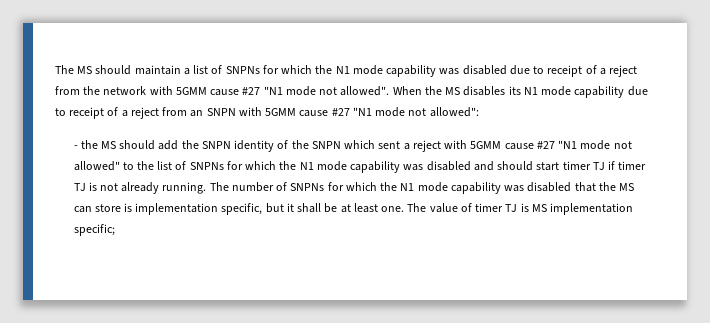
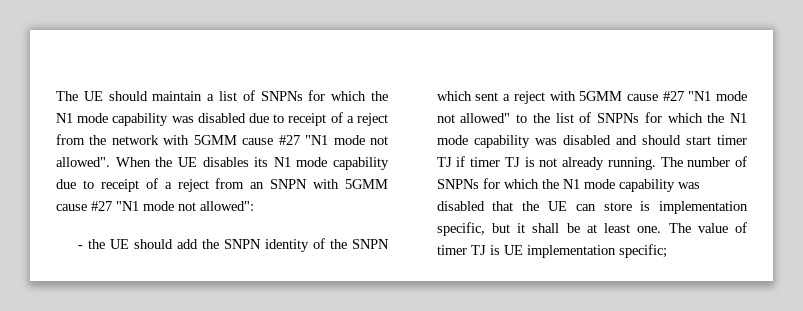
- The MS should maintain a list of SNPNs for which the N1 mode capability was disabled due to receipt of a reject from the network with 5GMM cause #27 "N1 mode not allowed".
+ The UE should maintain a list of SNPNs for which the N1 mode capability was disabled due to receipt of a reject from the network with 5GMM cause #27 "N1 mode not allowed".
- When the MS disables its N1 mode capability due to receipt of a reject from an SNPN with 5GMM cause #27 "N1 mode not allowed":
+ When the UE disables its N1 mode capability due to receipt of a reject from an SNPN with 5GMM cause #27 "N1 mode not allowed":
- - the MS should add the SNPN identity of the SNPN which sent a reject with 5GMM cause #27 "N1 mode not allowed" to the list of SNPNs for which the N1 mode capability was disabled and should start timer TJ if timer TJ is not already running.
+ - the UE should add the SNPN identity of the SNPN which sent a reject with 5GMM cause #27 "N1 mode not allowed" to the list of SNPNs for which the N1 mode capability was disabled and should start timer TJ if timer TJ is not already running.
- The number of SNPNs for which the N1 mode capability was disabled that the MS can store is implementation specific, but it shall be at least one.
+ The number of SNPNs for which the N1 mode capability was disabled that the UE can store is implementation specific, but it shall be at least one.
- The value of timer TJ is MS implementation specific;
+ The value of timer TJ is UE implementation specific;

